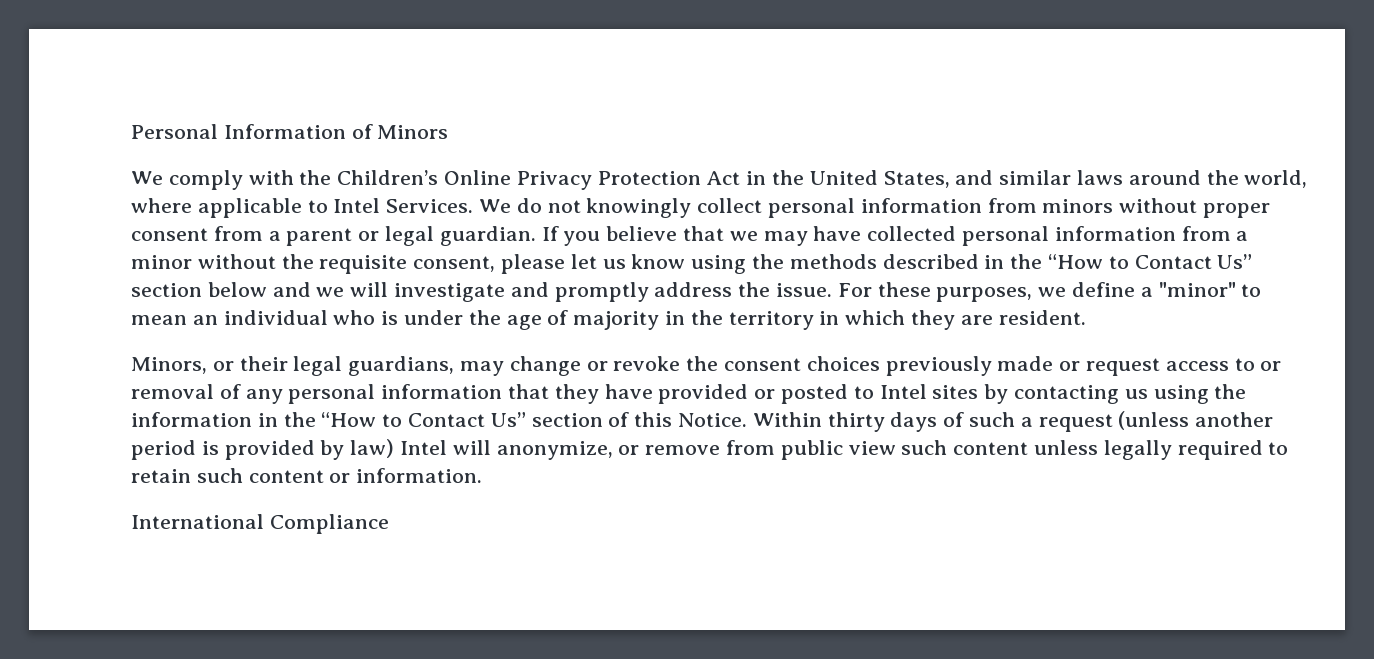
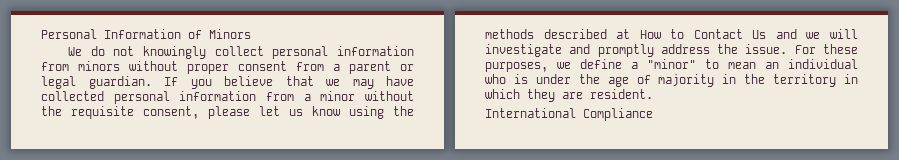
- We comply with the Children’s Online Privacy Protection Act in the United States, and similar laws around the world, where applicable to Intel Services. We do not knowingly collect personal information from minors without proper consent from a parent or legal guardian.
+ We do not knowingly collect personal information from minors without proper consent from a parent or legal guardian.
- If you believe that we may have collected personal information from a minor without the requisite consent, please let us know using the methods described in the “How to Contact Us” section below and we will investigate and promptly address the issue.
+ If you believe that we may have collected personal information from a minor without the requisite consent, please let us know using the methods described at How to Contact Us and we will investigate and promptly address the issue.
- Minors, or their legal guardians, may change or revoke the consent choices previously made or request access to or removal of any personal information that they have provided or posted to Intel sites by contacting us using the information in the “How to Contact Us” section of this Notice. Within thirty days of such a request (unless another period is provided by law) Intel will anonymize, or remove from public view such content unless legally required to retain such content or information.

